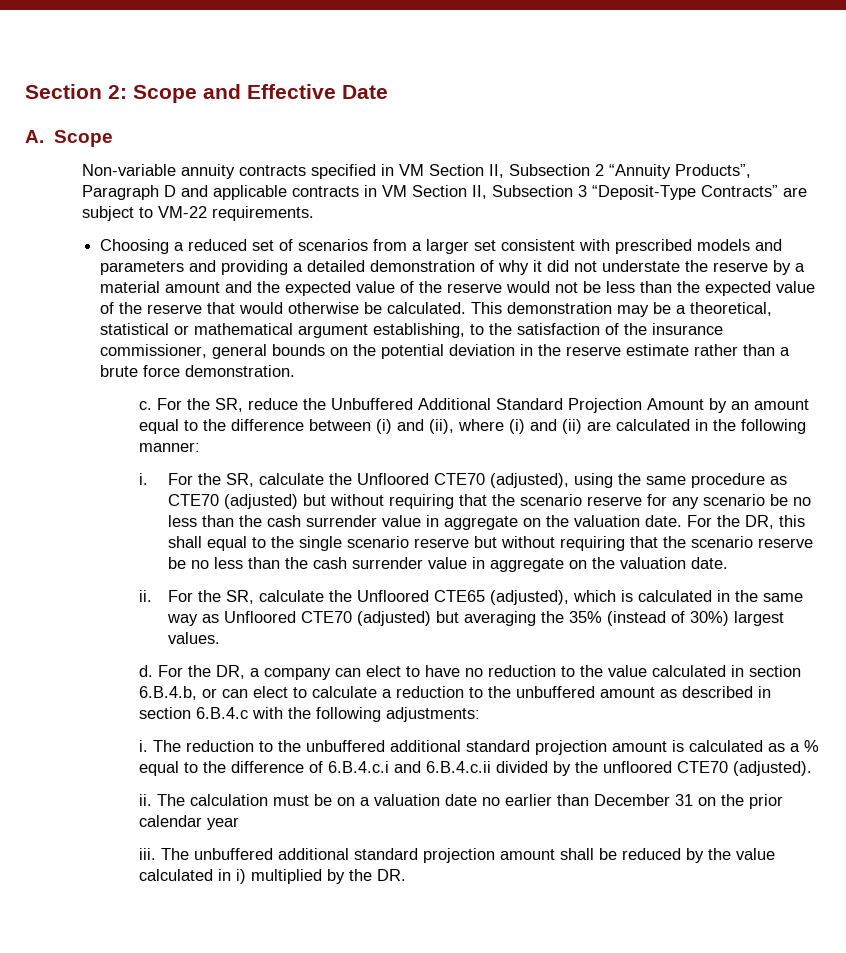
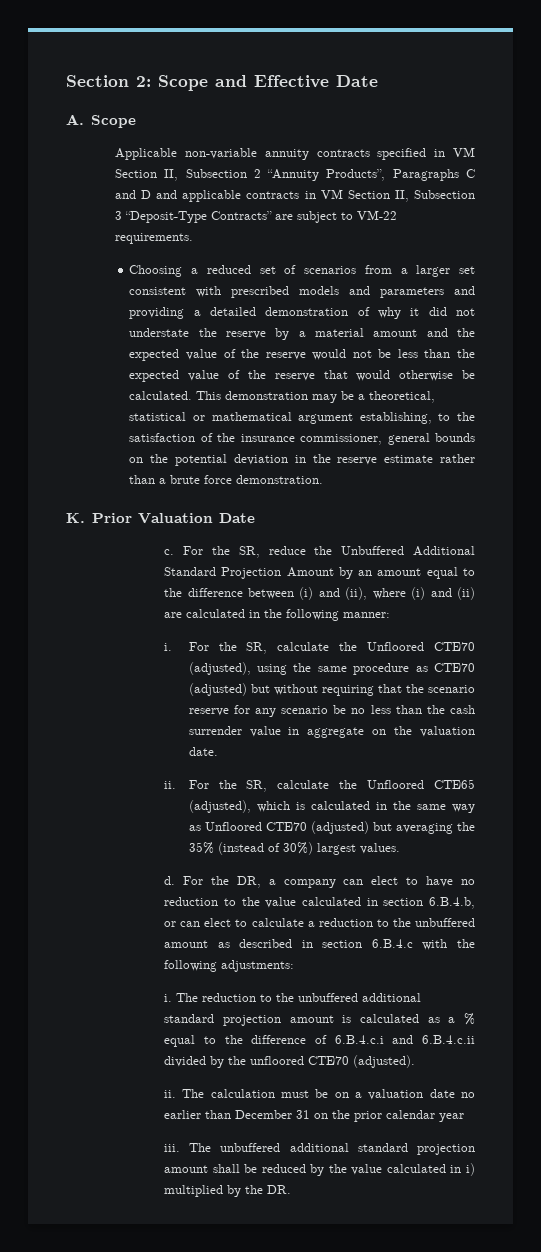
- Non-variable annuity contracts specified in VM Section II, Subsection 2 “Annuity Products”, Paragraph D and applicable contracts in VM Section II, Subsection 3 “Deposit-Type Contracts” are subject to VM-22 requirements.
+ Applicable non-variable annuity contracts specified in VM Section II, Subsection 2 “Annuity Products”, Paragraphs C and D and applicable contracts in VM Section II, Subsection 3 “Deposit-Type Contracts” are subject to VM-22 requirements.
+ K. Prior Valuation Date
- For the DR, this shall equal to the single scenario reserve but without requiring that the scenario reserve be no less than the cash surrender value in aggregate on the valuation date.

